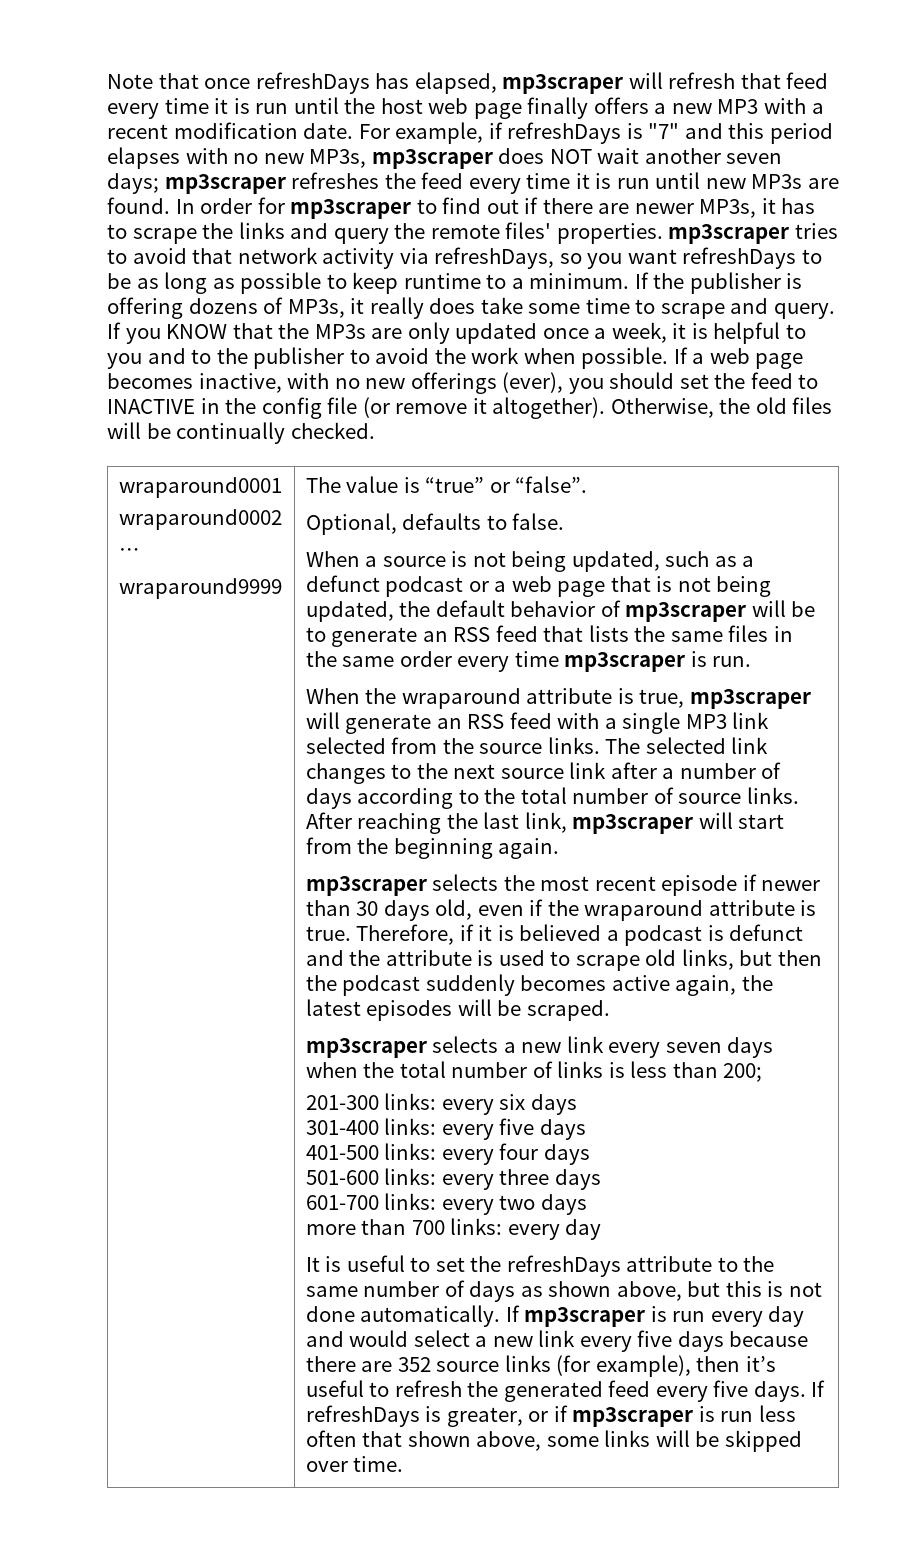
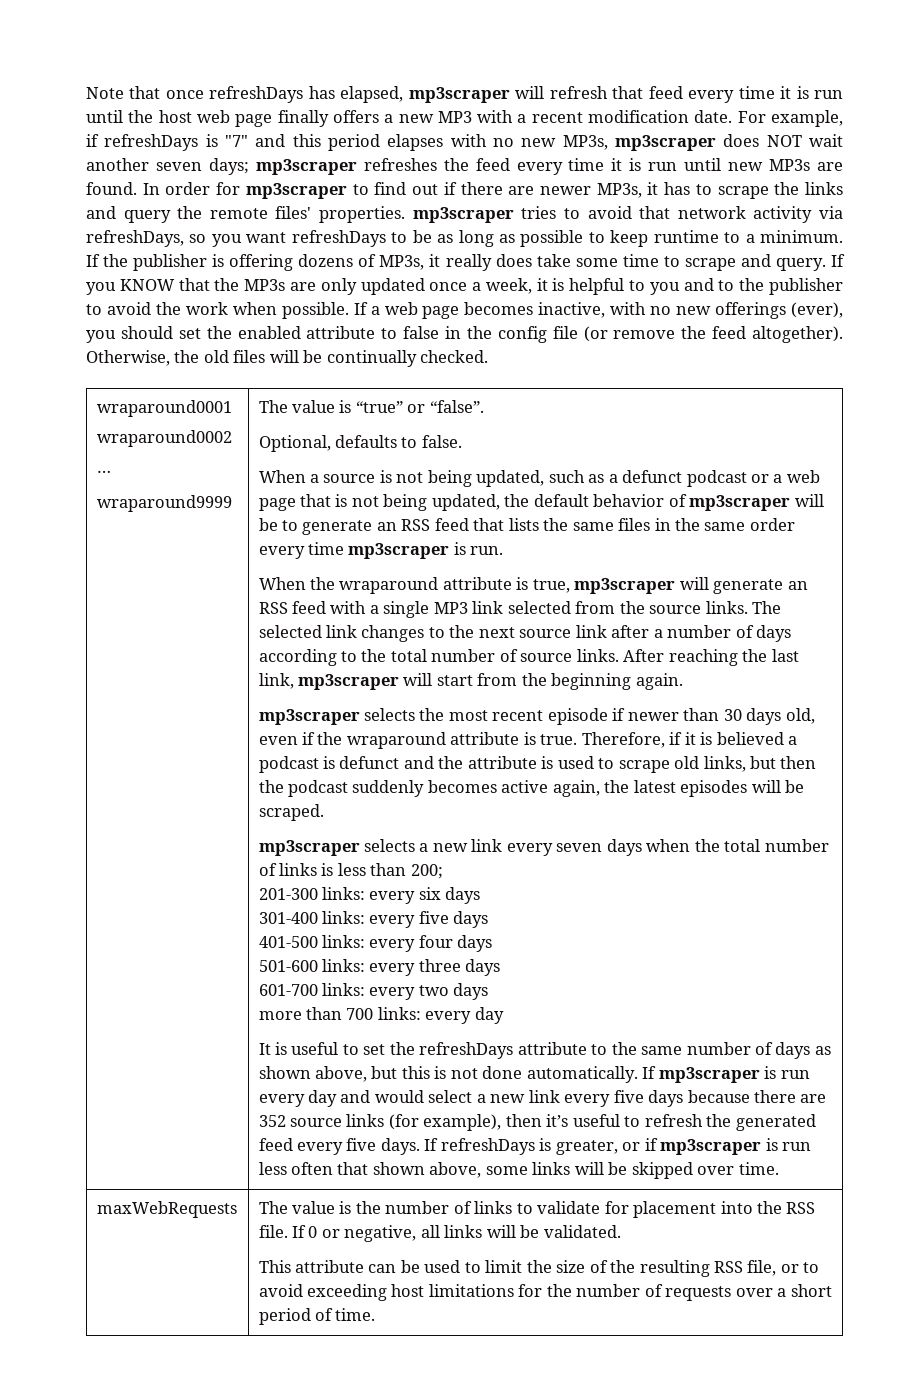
- If a web page becomes inactive, with no new offerings (ever), you should set the feed to INACTIVE in the config file (or remove it altogether).
+ If a web page becomes inactive, with no new offerings (ever), you should set the enabled attribute to false in the config file (or remove the feed altogether).
+ maxWebRequests | The value is the number of links to validate for placement into the RSS file. If 0 or negative, all links will be validated.
+ This attribute can be used to limit the size of the resulting RSS file, or to avoid exceeding host limitations for the number of requests over a short period of time.

